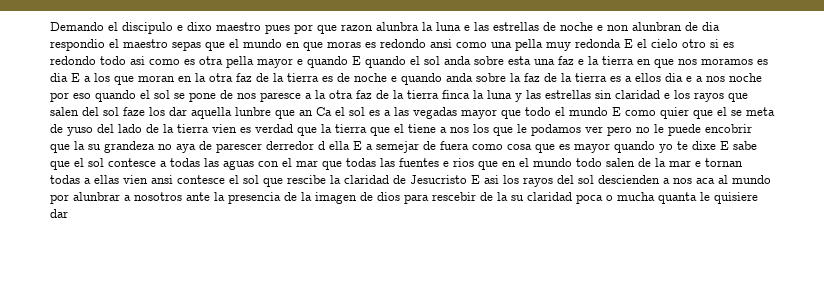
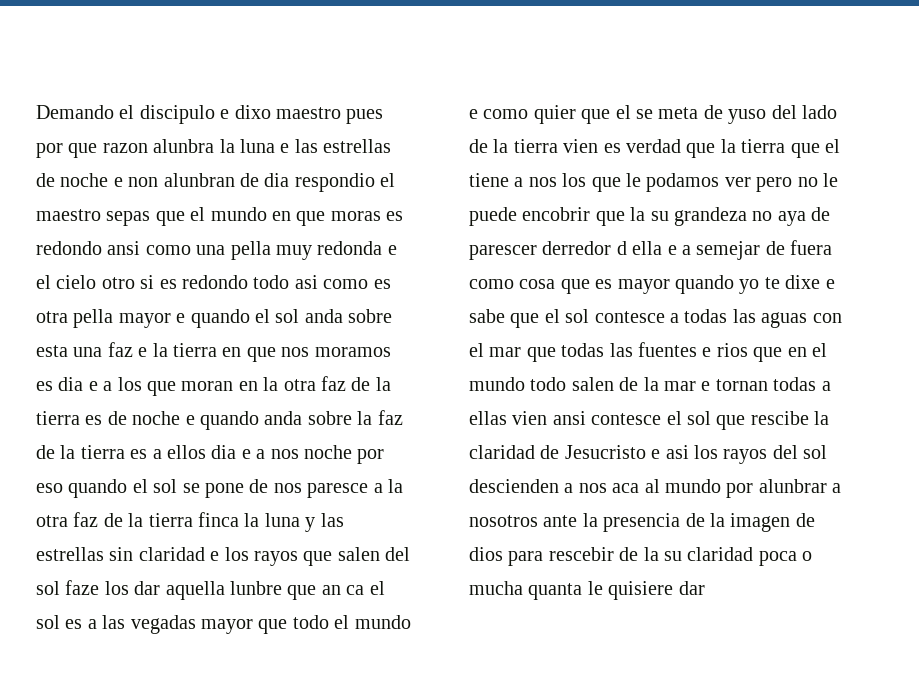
- Demando el discipulo e dixo maestro pues por que razon alunbra la luna e las estrellas de noche e non alunbran de dia respondio el maestro sepas que el mundo en que moras es redondo ansi como una pella muy redonda E el cielo otro si es redondo todo asi como es otra pella mayor e quando E quando el sol anda sobre esta una faz e la tierra en que nos moramos es dia E a los que moran en la otra faz de la tierra es de noche e quando anda sobre la faz de la tierra es a ellos dia e a nos noche por eso quando el sol se pone de nos paresce a la otra faz de la tierra finca la luna y las estrellas sin claridad e los rayos que salen del sol faze los dar aquella lunbre que an Ca el sol es a las vegadas mayor que todo el mundo E como quier que el se meta de yuso del lado de la tierra vien es verdad que la tierra que el tiene a nos los que le podamos ver pero no le puede encobrir que la su grandeza no aya de parescer derredor d ella E a semejar de fuera como cosa que es mayor quando yo te dixe E sabe que el sol contesce a todas las aguas con el mar que todas las fuentes e rios que en el mundo todo salen de la mar e tornan todas a ellas vien ansi contesce el sol que rescibe la claridad de Jesucristo E asi los rayos del sol descienden a nos aca al mundo por alunbrar a nosotros ante la presencia de la imagen de dios para rescebir de la su claridad poca o mucha quanta le quisiere dar
+ Demando el discipulo e dixo maestro pues por que razon alunbra la luna e las estrellas de noche e non alunbran de dia respondio el maestro sepas que el mundo en que moras es redondo ansi como una pella muy redonda e el cielo otro si es redondo todo asi como es otra pella mayor e quando el sol anda sobre esta una faz e la tierra en que nos moramos es dia e a los que moran en la otra faz de la tierra es de noche e quando anda sobre la faz de la tierra es a ellos dia e a nos noche por eso quando el sol se pone de nos paresce a la otra faz de la tierra finca la luna y las estrellas sin claridad e los rayos que salen del sol faze los dar aquella lunbre que an ca el sol es a las vegadas mayor que todo el mundo e como quier que el se meta de yuso del lado de la tierra vien es verdad que la tierra que el tiene a nos los que le podamos ver pero no le puede encobrir que la su grandeza no aya de parescer derredor d ella e a semejar de fuera como cosa que es mayor quando yo te dixe e sabe que el sol contesce a todas las aguas con el mar que todas las fuentes e rios que en el mundo todo salen de la mar e tornan todas a ellas vien ansi contesce el sol que rescibe la claridad de Jesucristo e asi los rayos del sol descienden a nos aca al mundo por alunbrar a nosotros ante la presencia de la imagen de dios para rescebir de la su claridad poca o mucha quanta le quisiere dar

